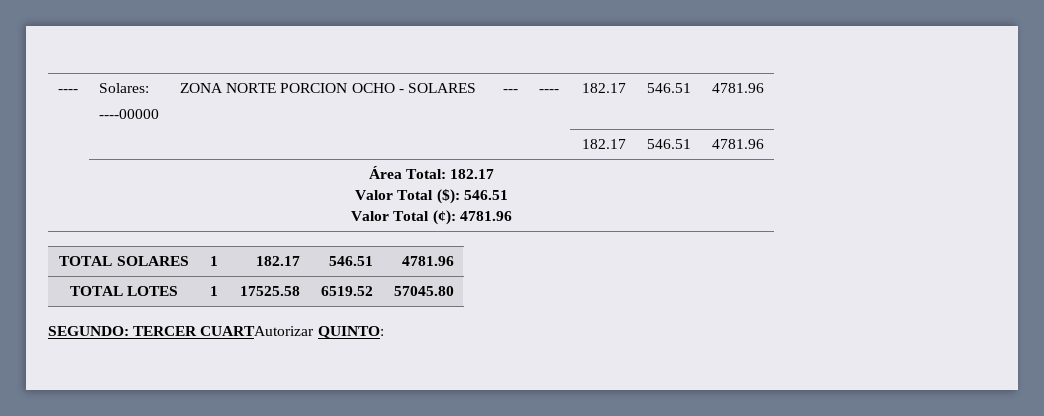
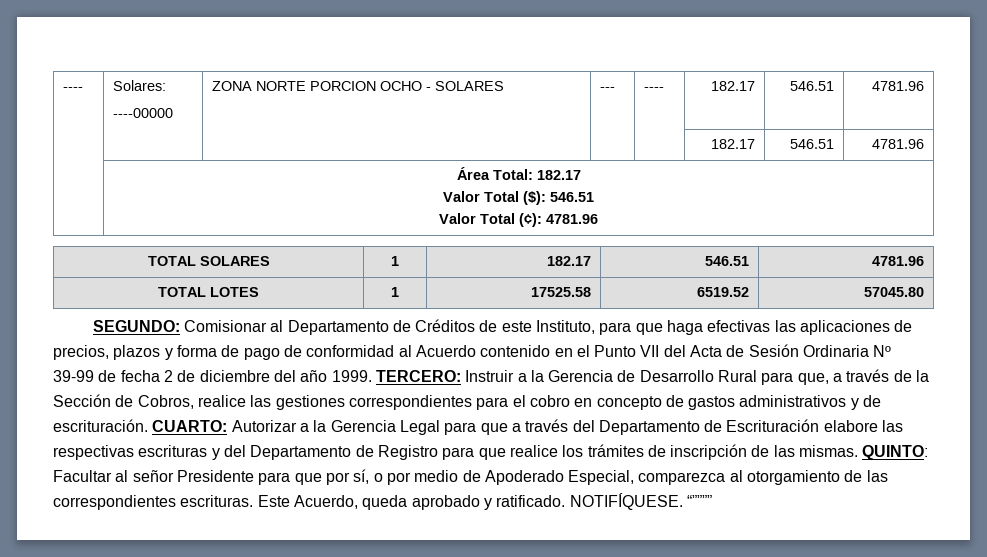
- SEGUNDO: TERCER CUARTAutorizar QUINTO:
+ SEGUNDO: Comisionar al Departamento de Créditos de este Instituto, para que haga efectivas las aplicaciones de precios, plazos y forma de pago de conformidad al Acuerdo contenido en el Punto VII del Acta de Sesión Ordinaria Nº 39-99 de fecha 2 de diciembre del año 1999. TERCERO: Instruir a la Gerencia de Desarrollo Rural para que, a través de la Sección de Cobros, realice las gestiones correspondientes para el cobro en concepto de gastos administrativos y de escrituración. CUARTO: Autorizar a la Gerencia Legal para que a través del Departamento de Escrituración elabore las respectivas escrituras y del Departamento de Registro para que realice los trámites de inscripción de las mismas. QUINTO: Facultar al señor Presidente para que por sí, o por medio de Apoderado Especial, comparezca al otorgamiento de las correspondientes escrituras. Este Acuerdo, queda aprobado y ratificado. NOTIFÍQUESE. “””””

